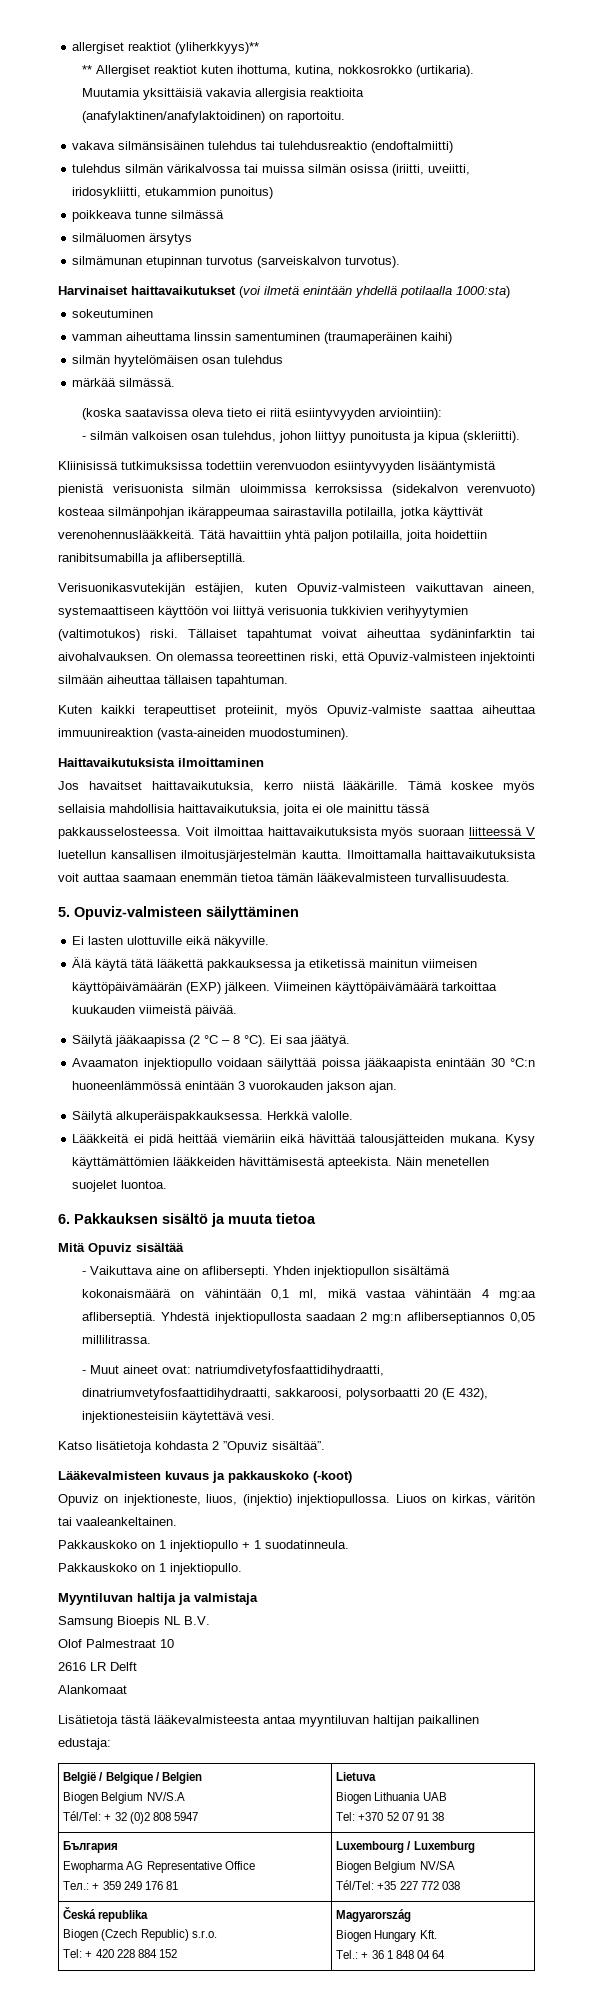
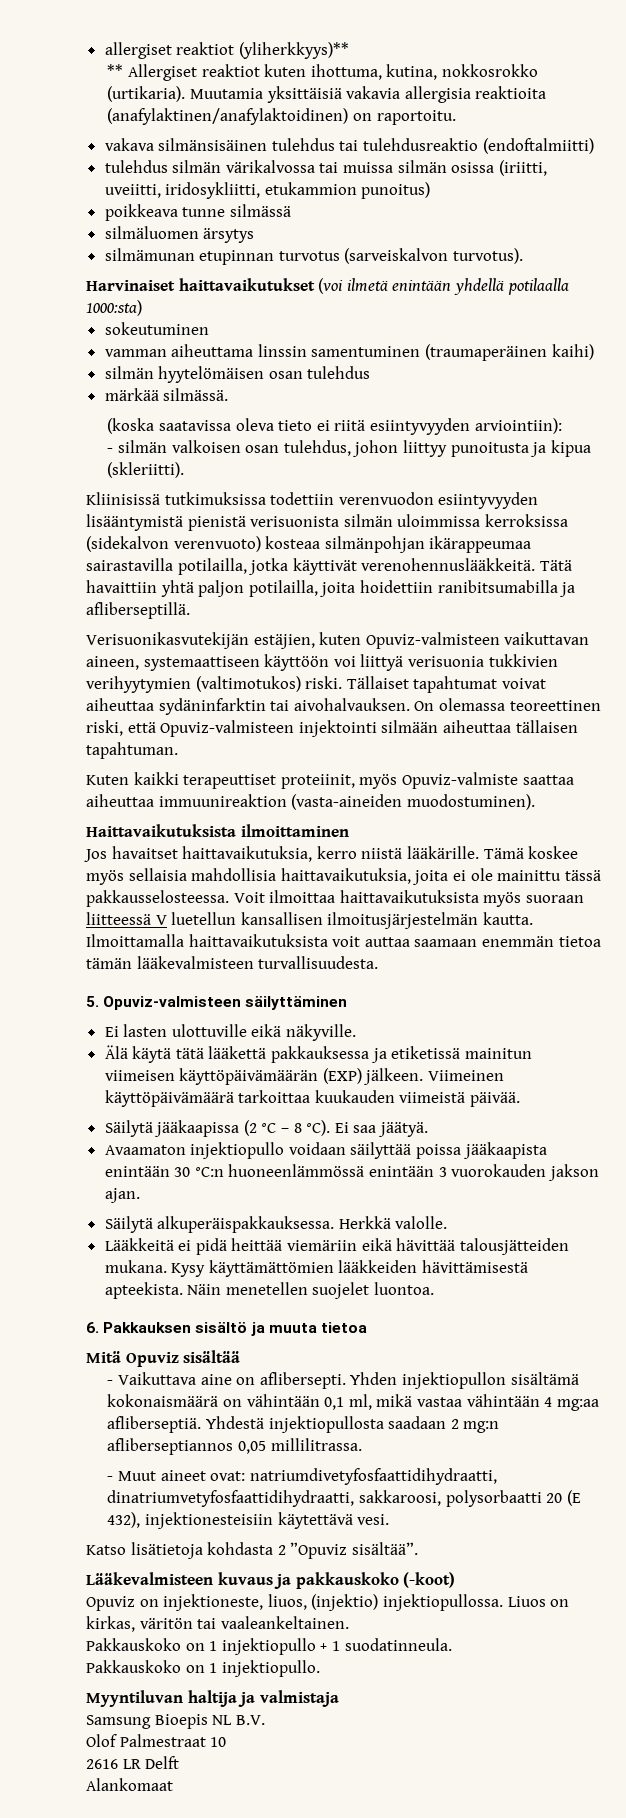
- Lisätietoja tästä lääkevalmisteesta antaa myyntiluvan haltijan paikallinen edustaja:
- België / Belgique / Belgien
- Biogen Belgium NV/S.A
- Tél/Tel: + 32 (0)2 808 5947 | Lietuva
- Biogen Lithuania UAB
- Tel: +370 52 07 91 38
- България
- Ewopharma AG Representative Office
- Teл.: + 359 249 176 81 | Luxembourg / Luxemburg
- Biogen Belgium NV/SA
- Tél/Tel: +35 227 772 038
- Česká republika
- Biogen (Czech Republic) s.r.o.
- Tel: + 420 228 884 152 | Magyarország
- Biogen Hungary Kft.
- Tel.: + 36 1 848 04 64

